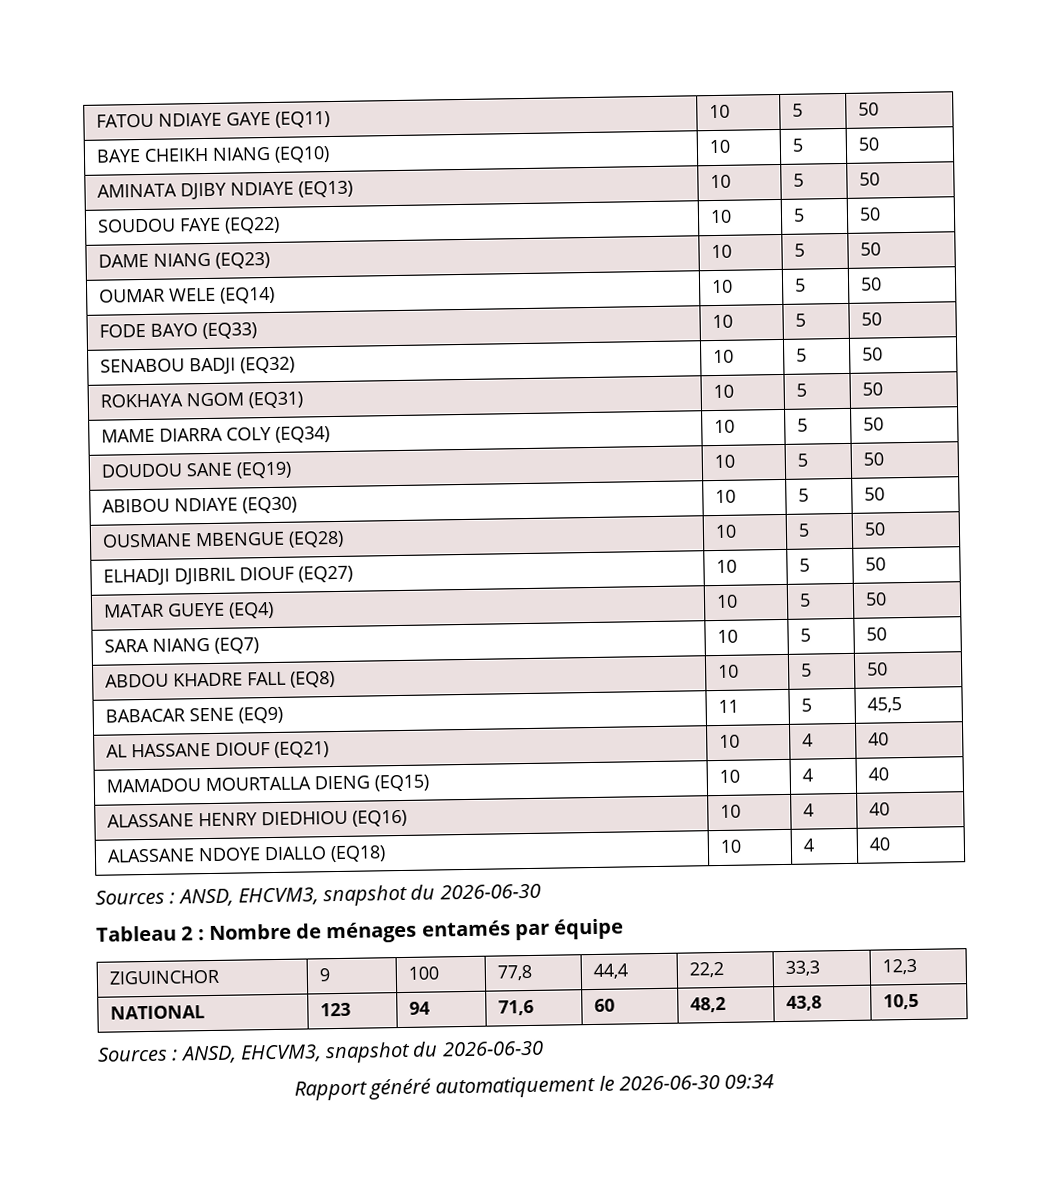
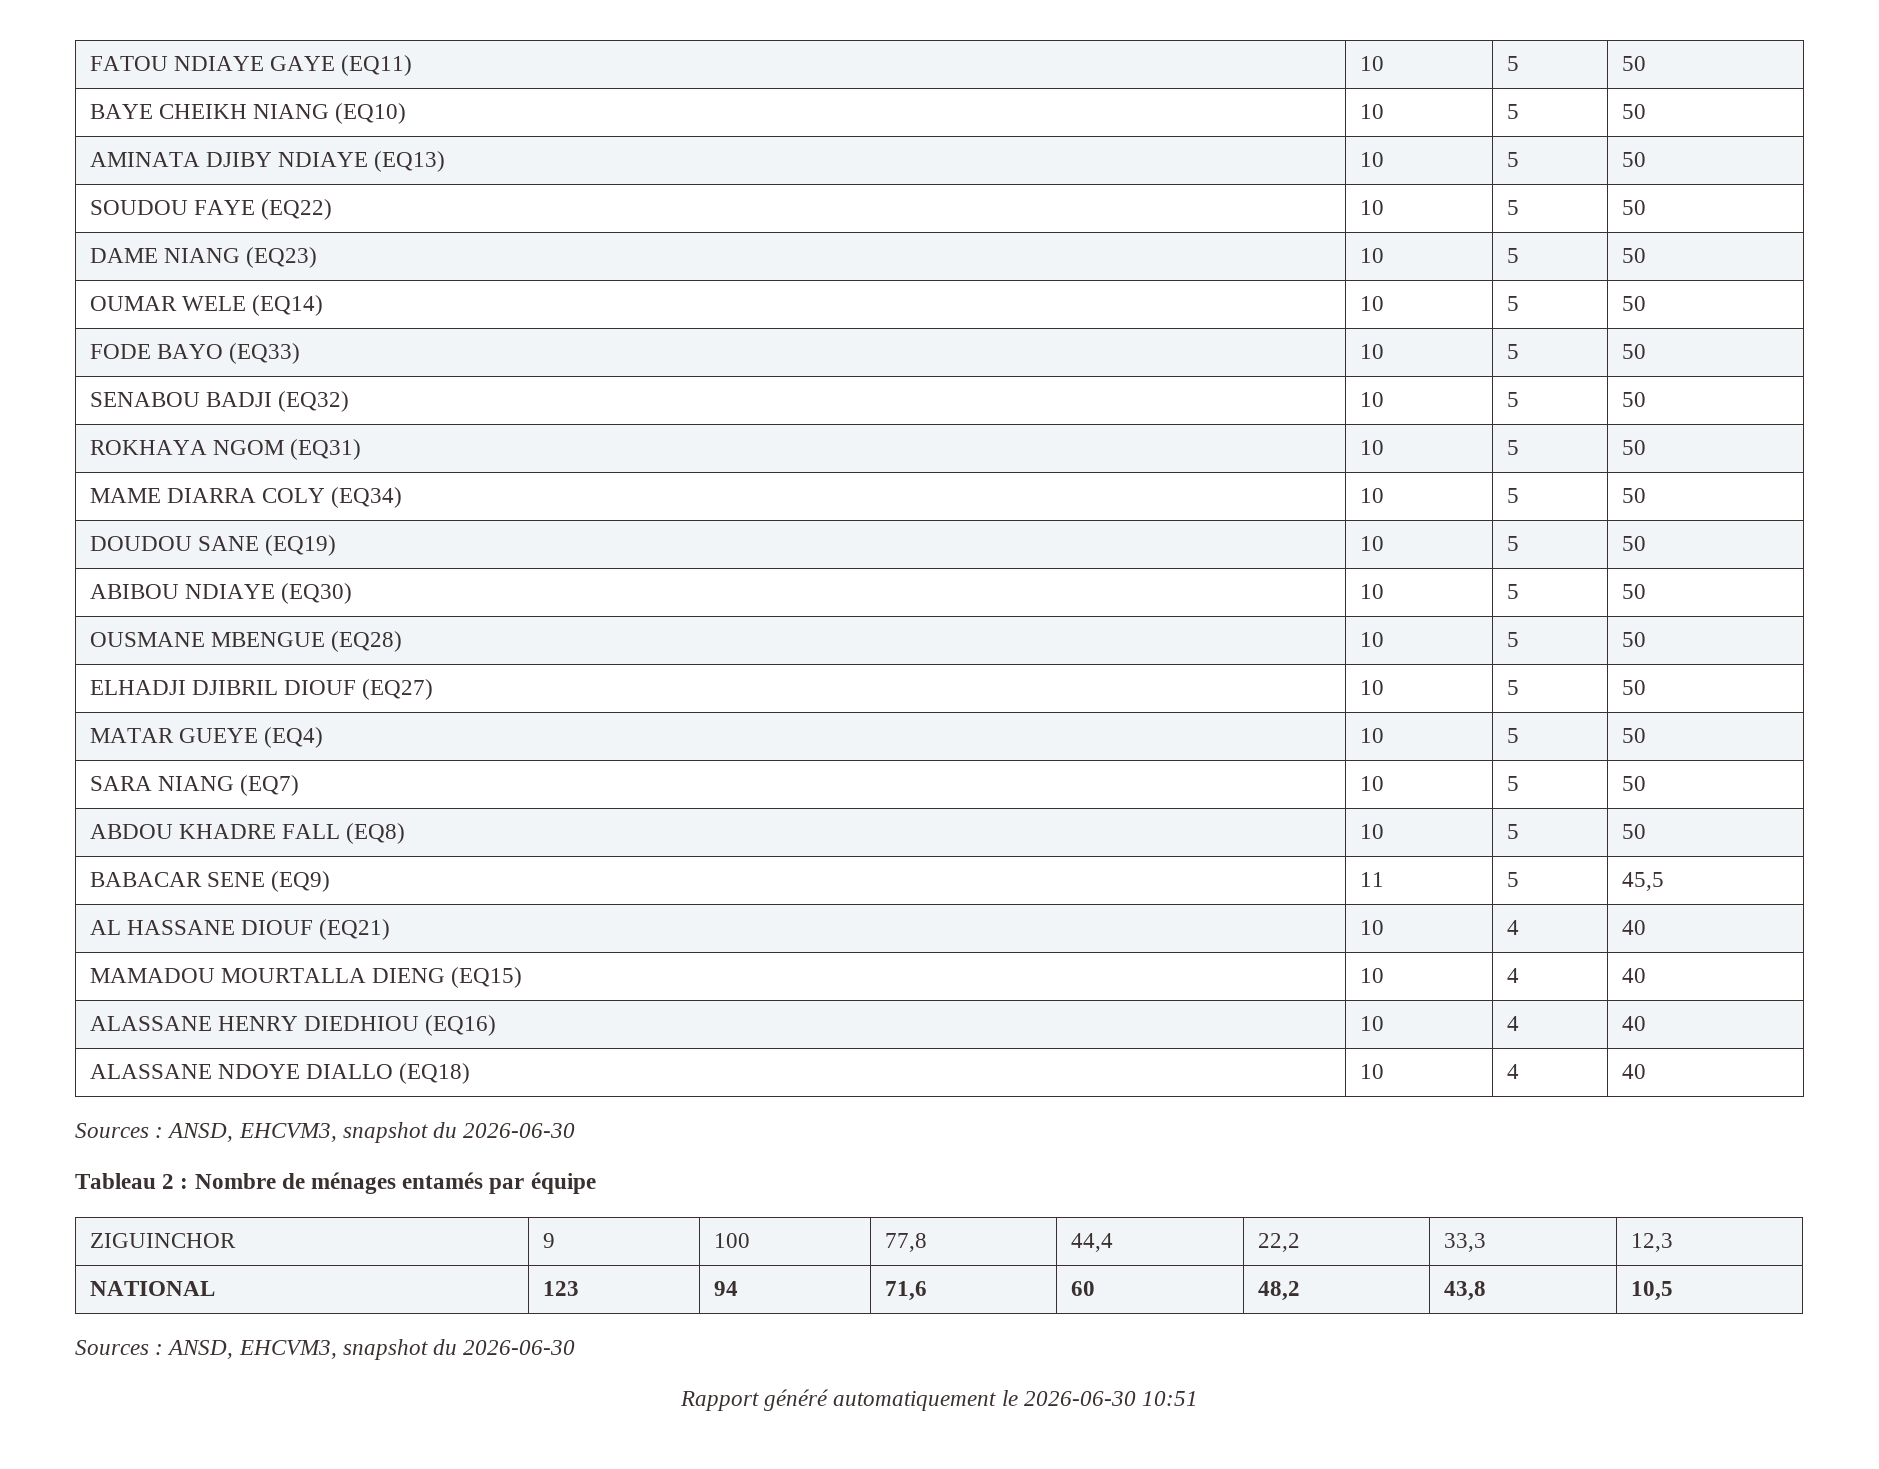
- Rapport généré automatiquement le 2026-06-30 09:34
+ Rapport généré automatiquement le 2026-06-30 10:51

